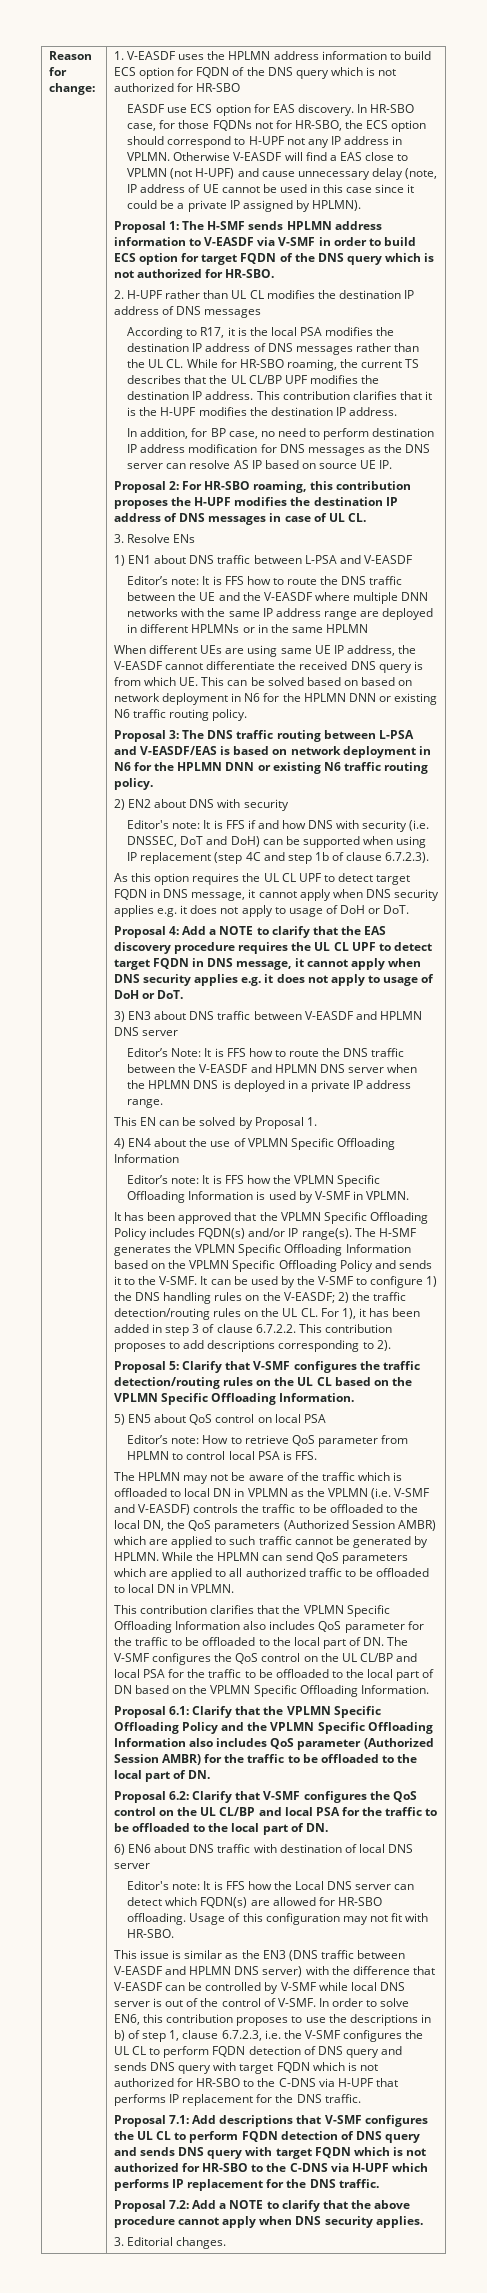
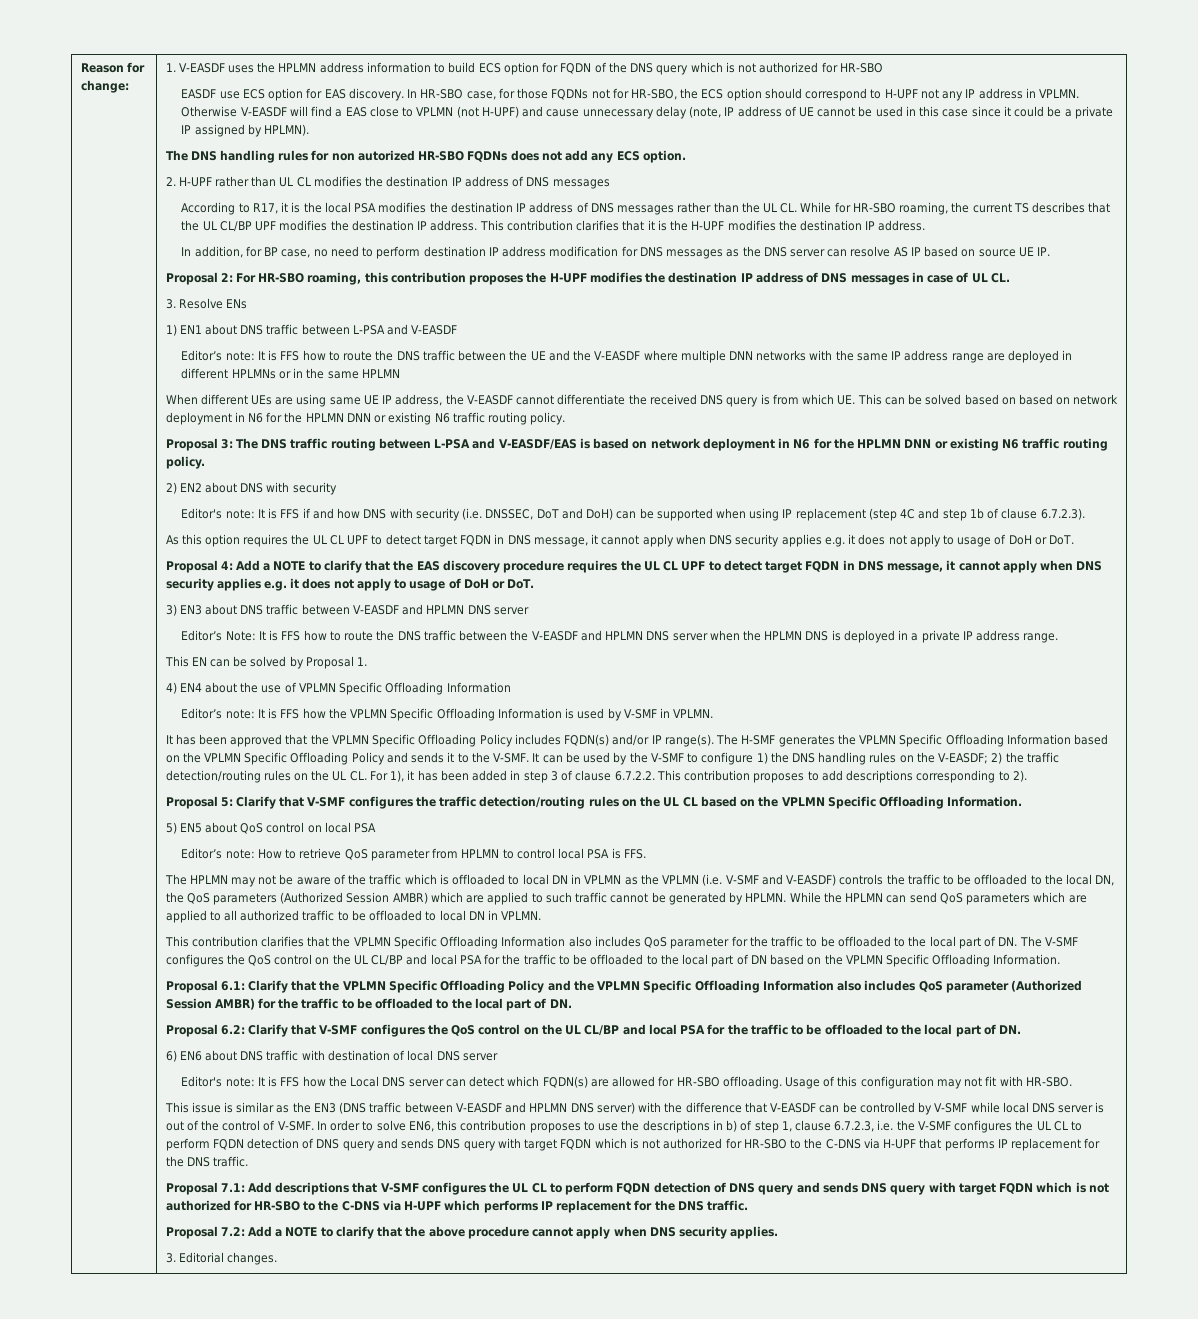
- Proposal 1: The H-SMF sends HPLMN address information to V-EASDF via V-SMF in order to build ECS option for target FQDN of the DNS query which is not authorized for HR-SBO.
+ The DNS handling rules for non autorized HR-SBO FQDNs does not add any ECS option.

